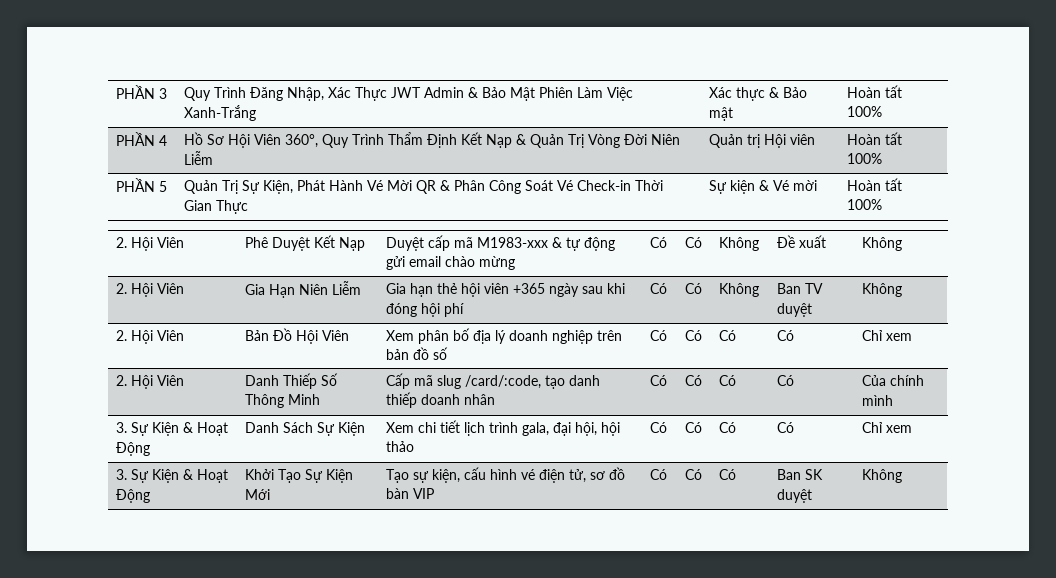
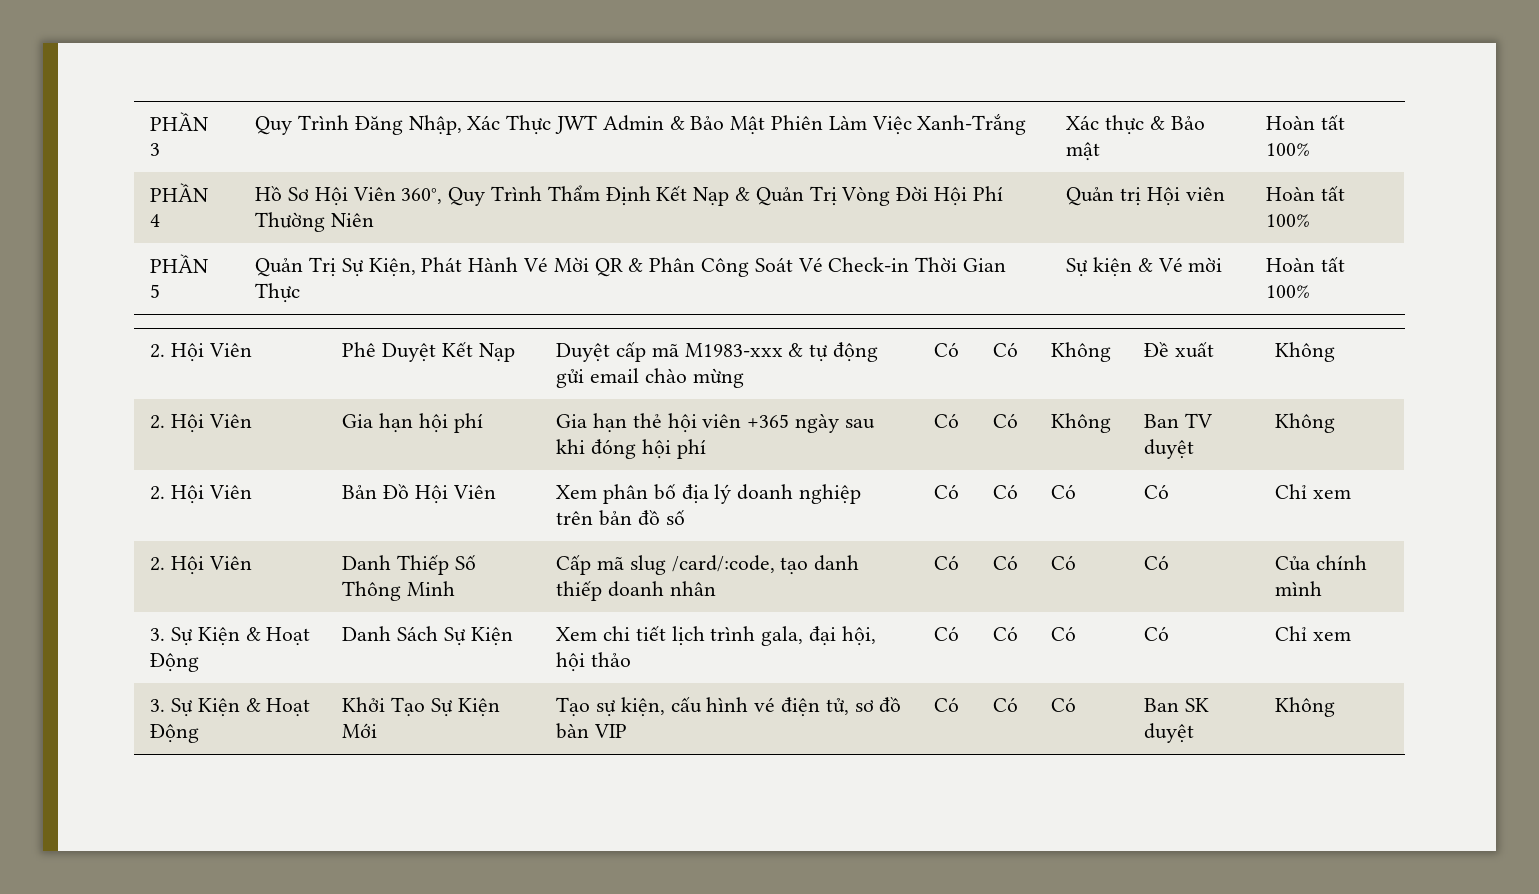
- PHẦN 4 | Hồ Sơ Hội Viên 360°, Quy Trình Thẩm Định Kết Nạp & Quản Trị Vòng Đời Niên Liễm | Quản trị Hội viên | Hoàn tất 100%
+ PHẦN 4 | Hồ Sơ Hội Viên 360°, Quy Trình Thẩm Định Kết Nạp & Quản Trị Vòng Đời Hội Phí Thường Niên | Quản trị Hội viên | Hoàn tất 100%
- 2. Hội Viên | Gia Hạn Niên Liễm | Gia hạn thẻ hội viên +365 ngày sau khi đóng hội phí | Có | Có | Không | Ban TV duyệt | Không
+ 2. Hội Viên | Gia hạn hội phí | Gia hạn thẻ hội viên +365 ngày sau khi đóng hội phí | Có | Có | Không | Ban TV duyệt | Không

